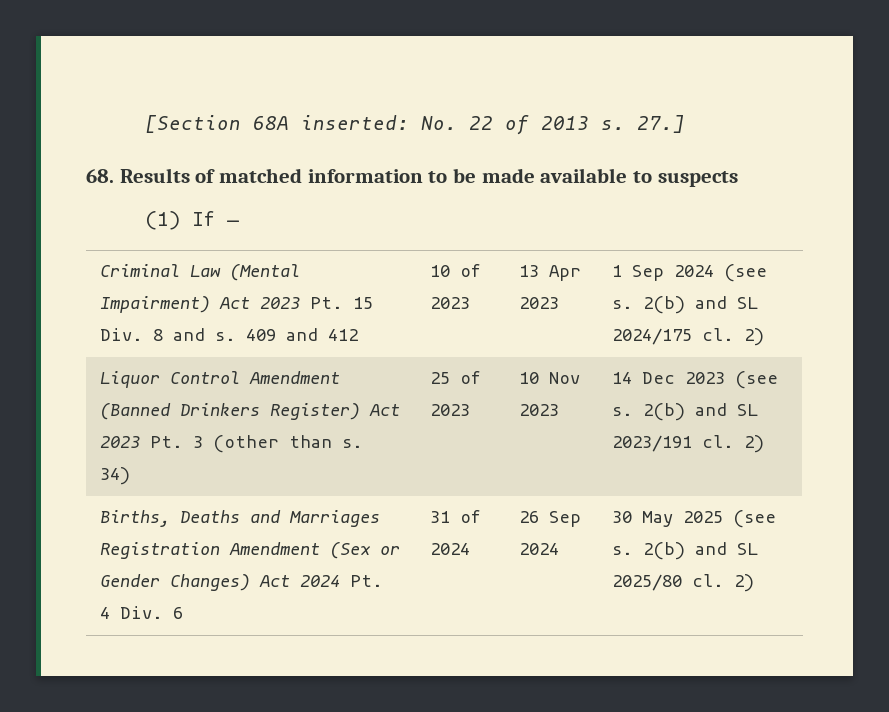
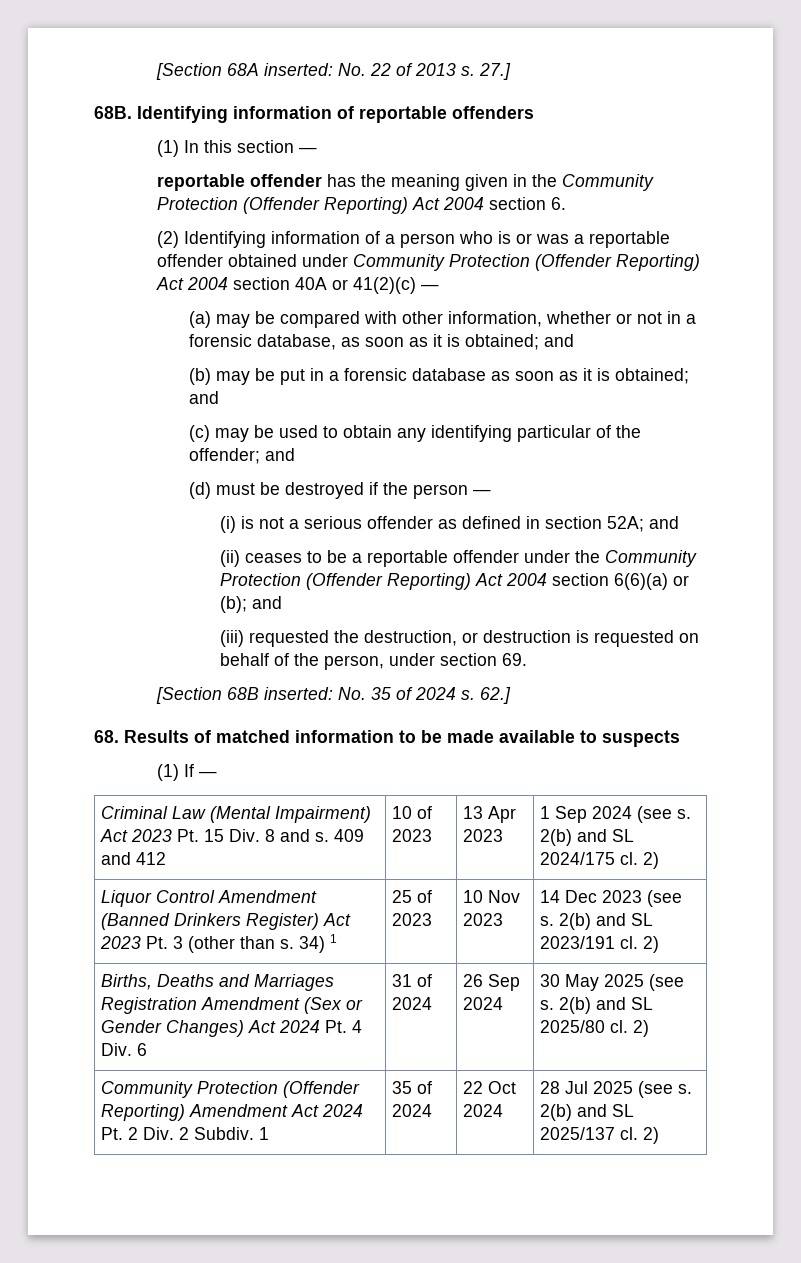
+ 68B. Identifying information of reportable offenders
+ (1) In this section —
+ reportable offender has the meaning given in the Community Protection (Offender Reporting) Act 2004 section 6.
+ (2) Identifying information of a person who is or was a reportable offender obtained under Community Protection (Offender Reporting) Act 2004 section 40A or 41(2)(c) —
+ (a) may be compared with other information, whether or not in a forensic database, as soon as it is obtained; and
+ (b) may be put in a forensic database as soon as it is obtained; and
+ (c) may be used to obtain any identifying particular of the offender; and
+ (d) must be destroyed if the person —
+ (i) is not a serious offender as defined in section 52A; and
+ (ii) ceases to be a reportable offender under the Community Protection (Offender Reporting) Act 2004 section 6(6)(a) or (b); and
+ (iii) requested the destruction, or destruction is requested on behalf of the person, under section 69.
+ [Section 68B inserted: No. 35 of 2024 s. 62.]
- Liquor Control Amendment (Banned Drinkers Register) Act 2023 Pt. 3 (other than s. 34) | 25 of 2023 | 10 Nov 2023 | 14 Dec 2023 (see s. 2(b) and SL 2023/191 cl. 2)
+ Liquor Control Amendment (Banned Drinkers Register) Act 2023 Pt. 3 (other than s. 34) 1 | 25 of 2023 | 10 Nov 2023 | 14 Dec 2023 (see s. 2(b) and SL 2023/191 cl. 2)
+ Community Protection (Offender Reporting) Amendment Act 2024 Pt. 2 Div. 2 Subdiv. 1 | 35 of 2024 | 22 Oct 2024 | 28 Jul 2025 (see s. 2(b) and SL 2025/137 cl. 2)

